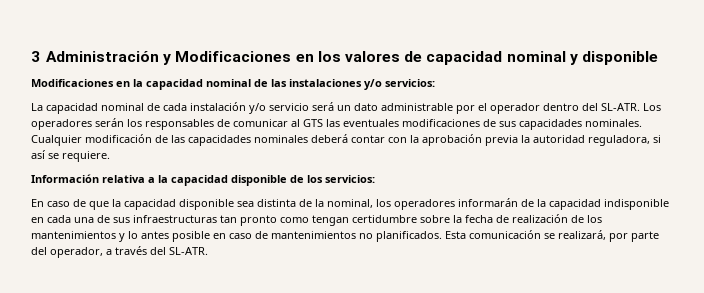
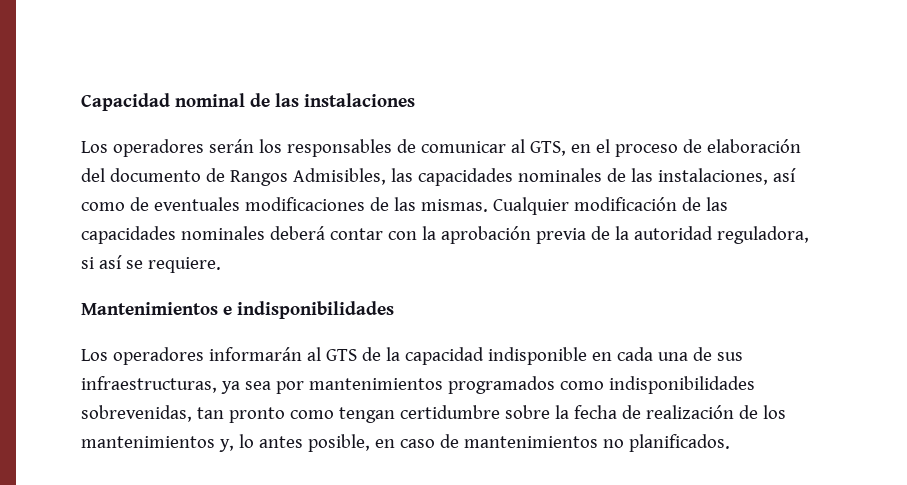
- 3 Administración y Modificaciones en los valores de capacidad nominal y disponible
- Modificaciones en la capacidad nominal de las instalaciones y/o servicios:
- La capacidad nominal de cada instalación y/o servicio será un dato administrable por el operador dentro del SL-ATR. Los operadores serán los responsables de comunicar al GTS las eventuales modificaciones de sus capacidades nominales.
+ Capacidad nominal de las instalaciones
+ Los operadores serán los responsables de comunicar al GTS, en el proceso de elaboración del documento de Rangos Admisibles, las capacidades nominales de las instalaciones, así como de eventuales modificaciones de las mismas.
- Cualquier modificación de las capacidades nominales deberá contar con la aprobación previa la autoridad reguladora, si así se requiere.
+ Cualquier modificación de las capacidades nominales deberá contar con la aprobación previa de la autoridad reguladora, si así se requiere.
- Información relativa a la capacidad disponible de los servicios:
- En caso de que la capacidad disponible sea distinta de la nominal, los operadores informarán de la capacidad indisponible en cada una de sus infraestructuras tan pronto como tengan certidumbre sobre la fecha de realización de los mantenimientos y lo antes posible en caso de mantenimientos no planificados. Esta comunicación se realizará, por parte del operador, a través del SL-ATR.
+ Mantenimientos e indisponibilidades
+ Los operadores informarán al GTS de la capacidad indisponible en cada una de sus infraestructuras, ya sea por mantenimientos programados como indisponibilidades sobrevenidas, tan pronto como tengan certidumbre sobre la fecha de realización de los mantenimientos y, lo antes posible, en caso de mantenimientos no planificados.

